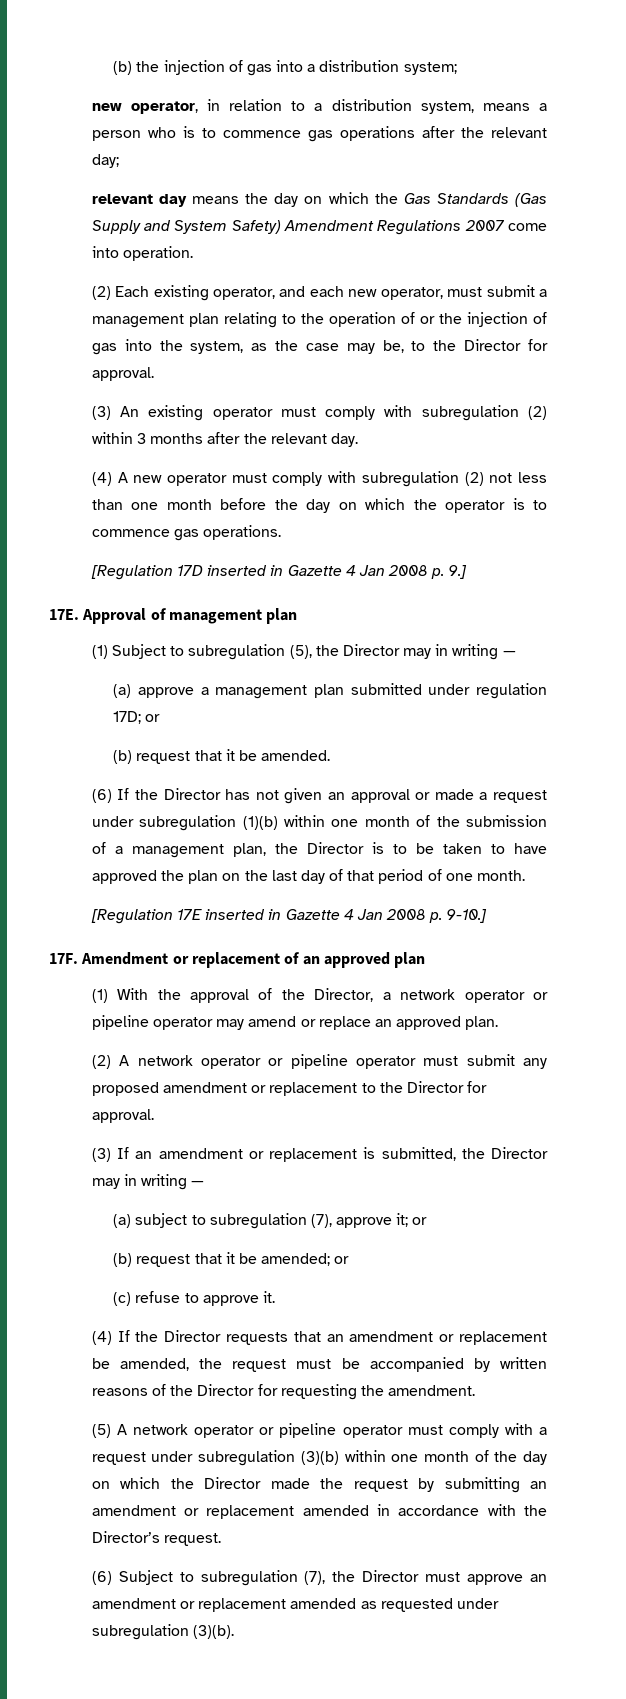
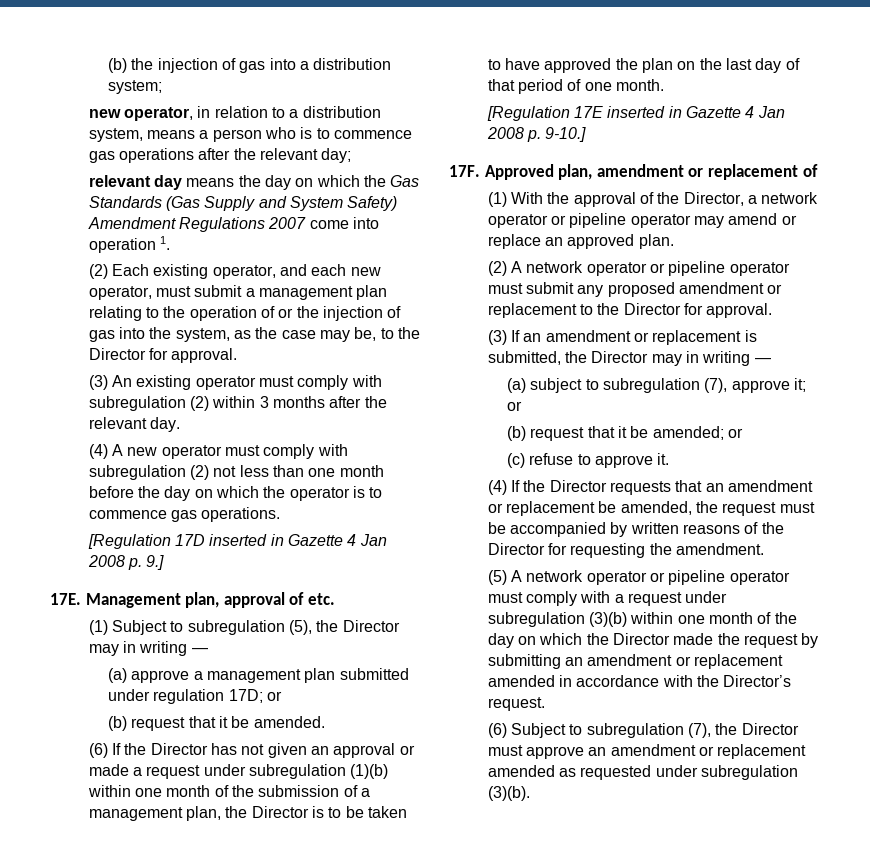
- relevant day means the day on which the Gas Standards (Gas Supply and System Safety) Amendment Regulations 2007 come into operation.
+ relevant day means the day on which the Gas Standards (Gas Supply and System Safety) Amendment Regulations 2007 come into operation 1.
- Approval of management plan
+ Management plan, approval of etc.
- Amendment or replacement of an approved plan
+ Approved plan, amendment or replacement of

